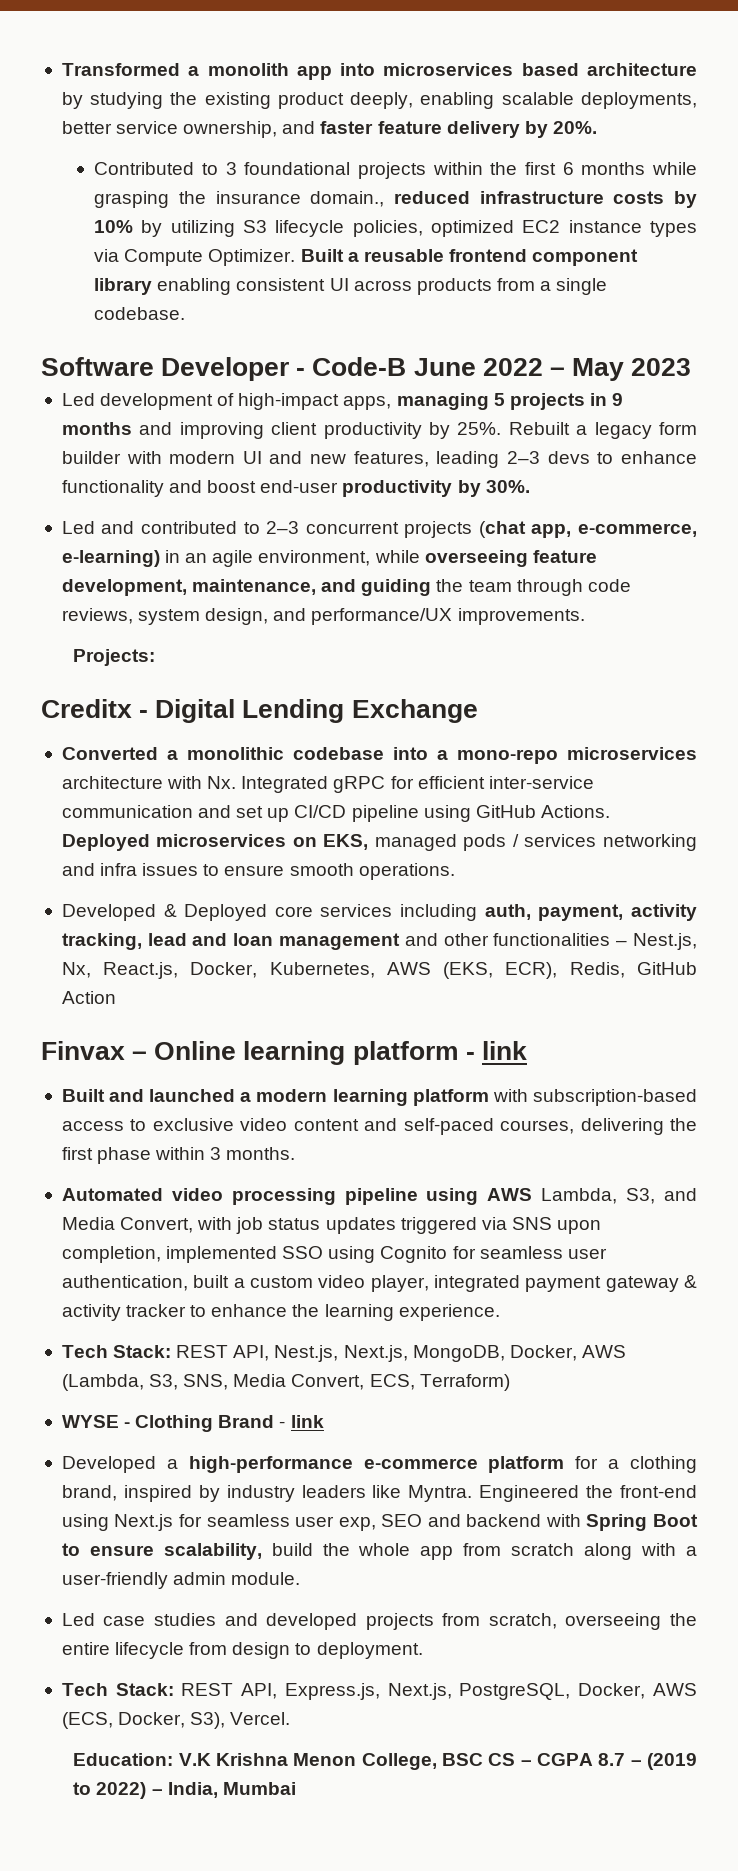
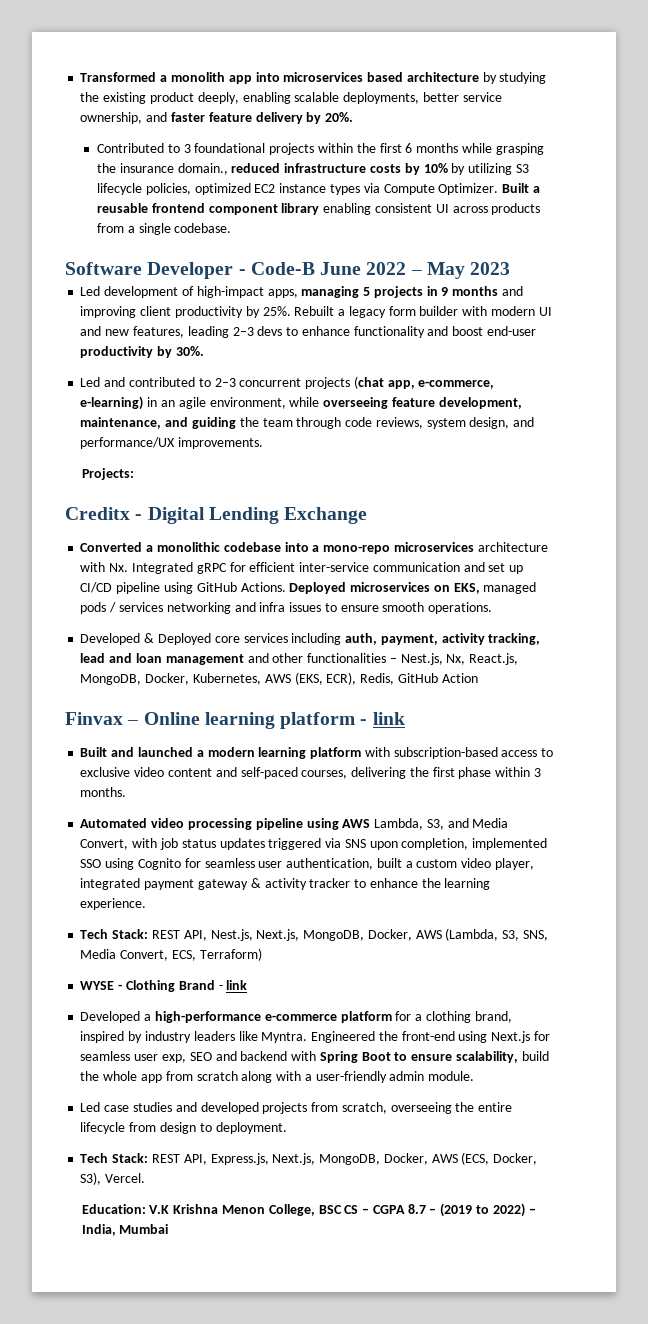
- Developed & Deployed core services including auth, payment, activity tracking, lead and loan management and other functionalities – Nest.js, Nx, React.js, Docker, Kubernetes, AWS (EKS, ECR), Redis, GitHub Action
+ Developed & Deployed core services including auth, payment, activity tracking, lead and loan management and other functionalities – Nest.js, Nx, React.js, MongoDB, Docker, Kubernetes, AWS (EKS, ECR), Redis, GitHub Action
- Tech Stack: REST API, Express.js, Next.js, PostgreSQL, Docker, AWS (ECS, Docker, S3), Vercel.
+ Tech Stack: REST API, Express.js, Next.js, MongoDB, Docker, AWS (ECS, Docker, S3), Vercel.

